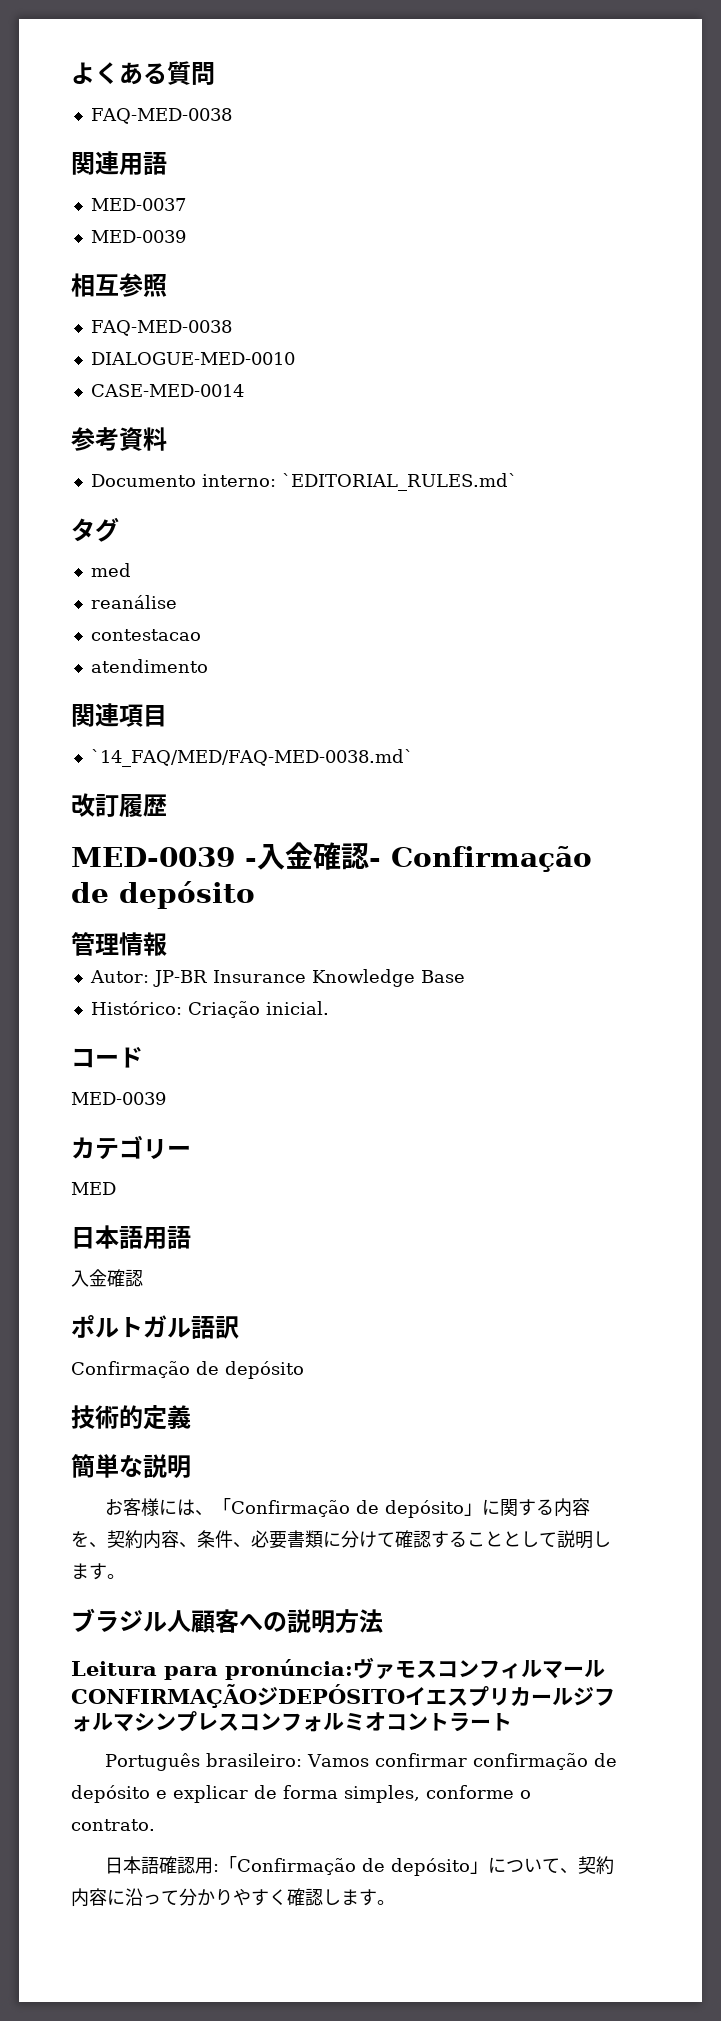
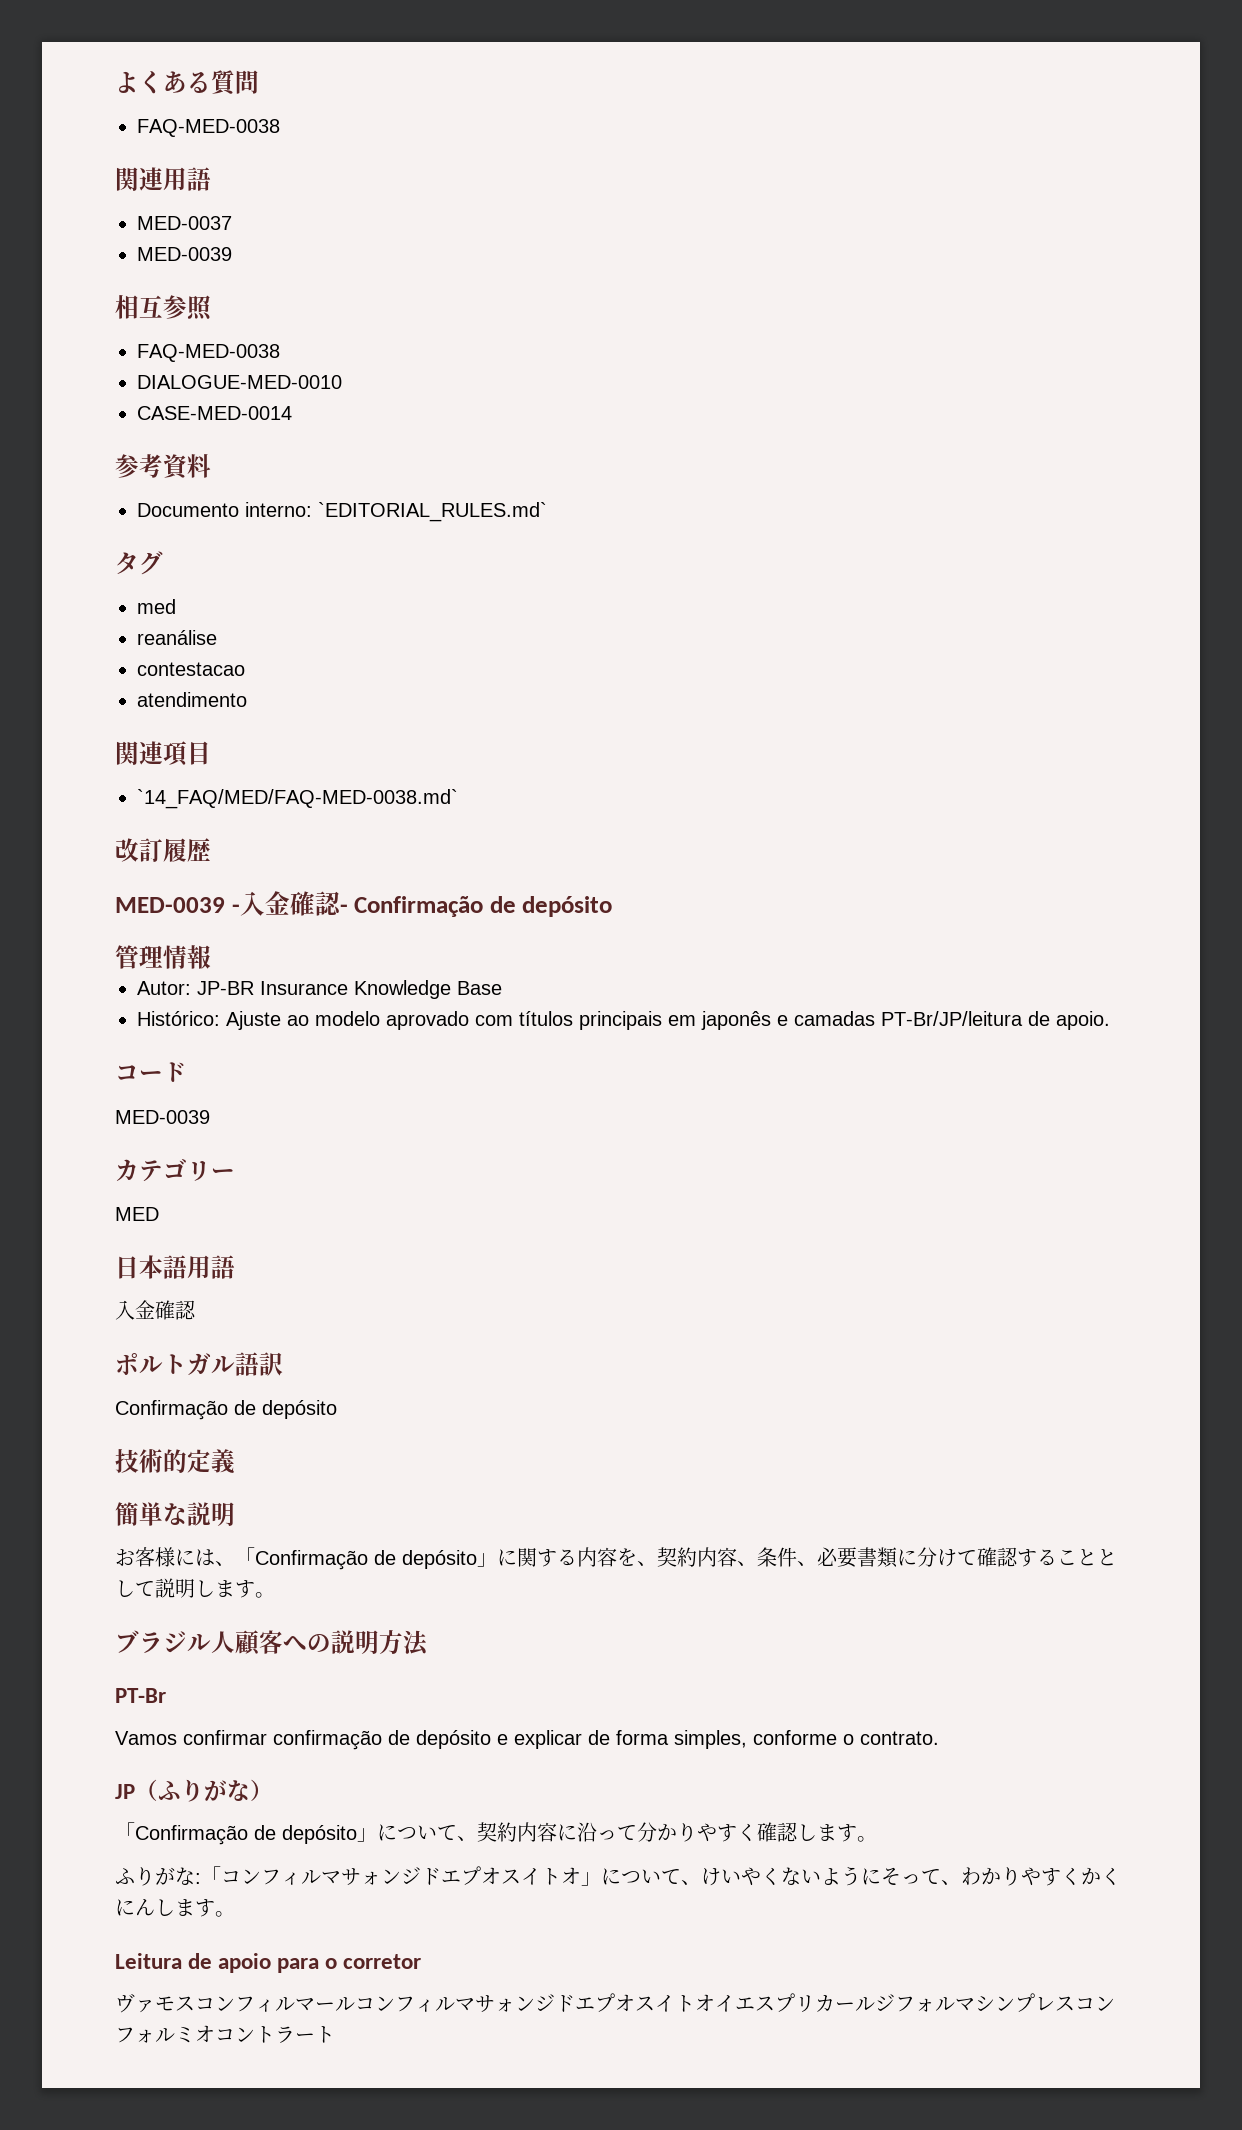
- Histórico: Criação inicial.
+ Histórico: Ajuste ao modelo aprovado com títulos principais em japonês e camadas PT-Br/JP/leitura de apoio.
- Leitura para pronúncia:ヴァモスコンフィルマールCONFIRMAÇÃOジDEPÓSITOイエスプリカールジフォルマシンプレスコンフォルミオコントラート
+ PT-Br
+ Vamos confirmar confirmação de depósito e explicar de forma simples, conforme o contrato.
+ JP（ふりがな）
+ 「Confirmação de depósito」について、契約内容に沿って分かりやすく確認します。
+ ふりがな:「コンフィルマサォンジドエプオスイトオ」について、けいやくないようにそって、わかりやすくかくにんします。
+ Leitura de apoio para o corretor
+ ヴァモスコンフィルマールコンフィルマサォンジドエプオスイトオイエスプリカールジフォルマシンプレスコンフォルミオコントラート
- Português brasileiro: Vamos confirmar confirmação de depósito e explicar de forma simples, conforme o contrato.
- 日本語確認用:「Confirmação de depósito」について、契約内容に沿って分かりやすく確認します。

